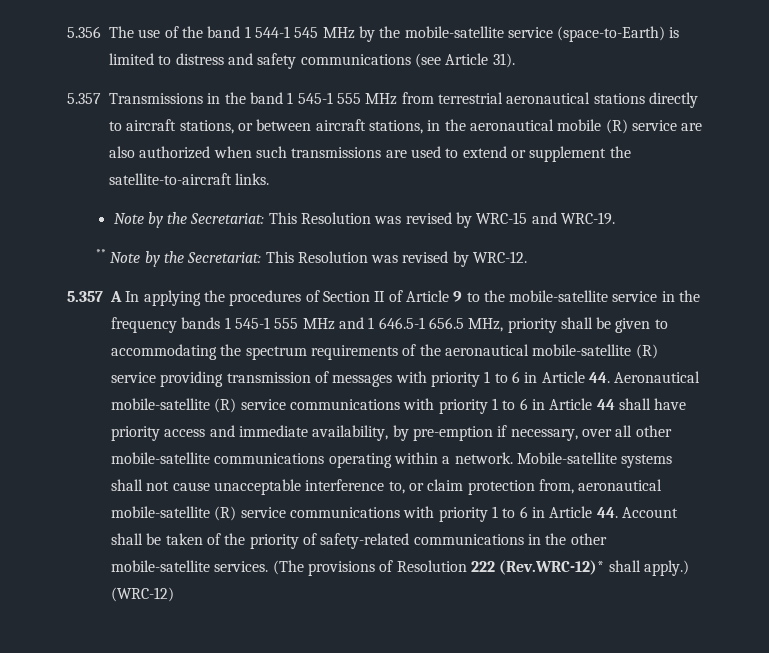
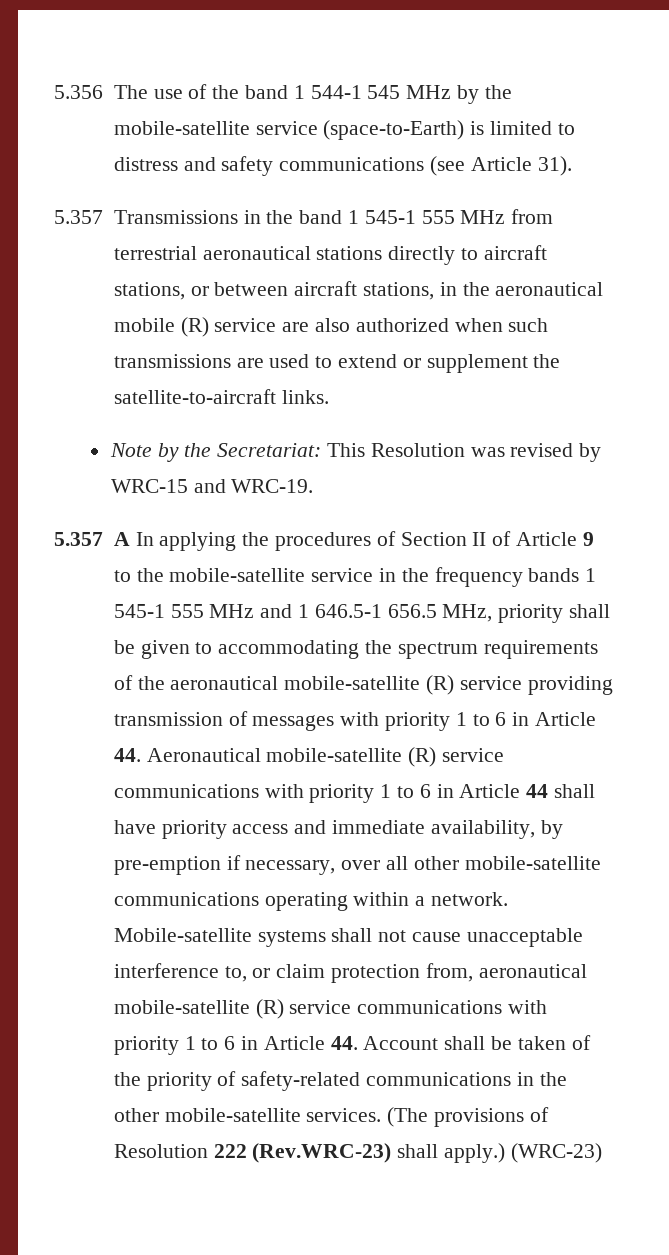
- ** Note by the Secretariat: This Resolution was revised by WRC-12.
- (The provisions of Resolution 222 (Rev.WRC-12)* shall apply.)
+ (The provisions of Resolution 222 (Rev.WRC-23) shall apply.)
- (WRC-12)
+ (WRC-23)

